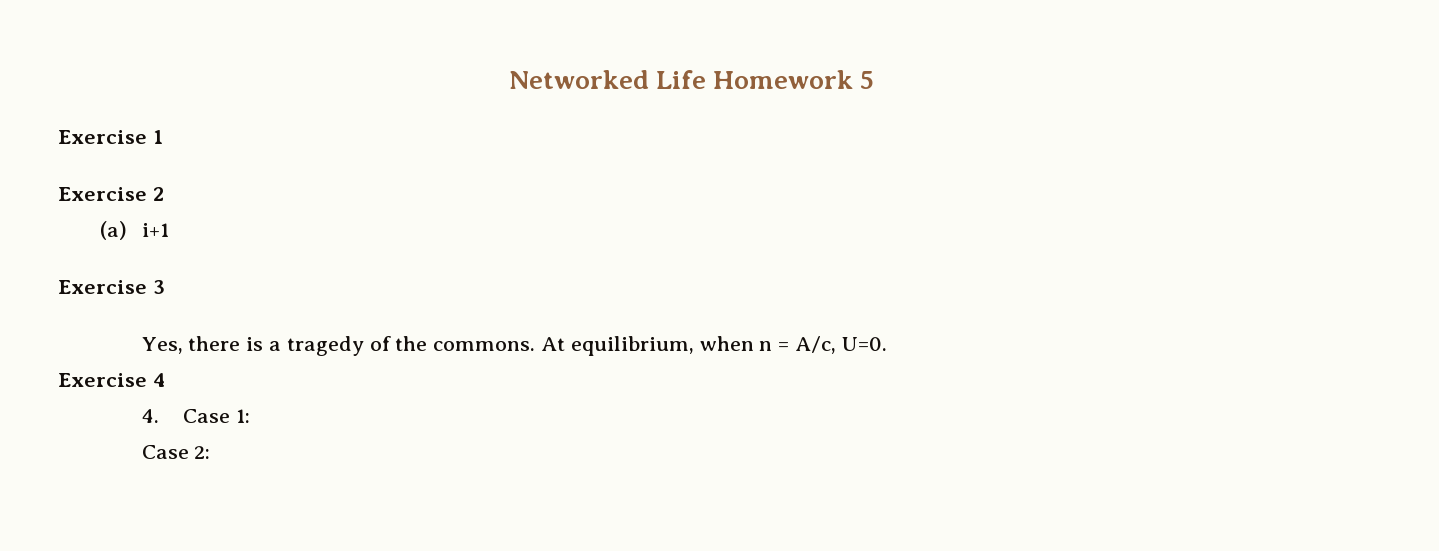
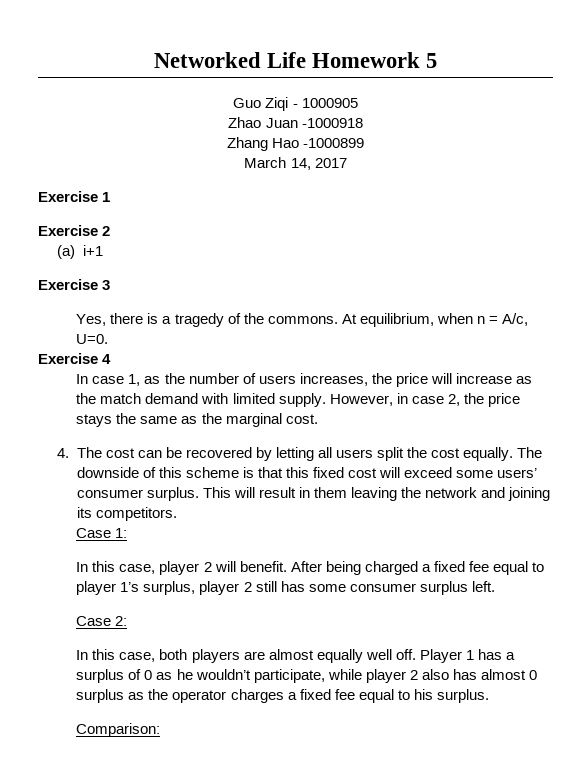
+ Guo Ziqi - 1000905
+ Zhao Juan -1000918
+ Zhang Hao -1000899
+ March 14, 2017
- 4. Case 1:
+ In case 1, as the number of users increases, the price will increase as the match demand with limited supply. However, in case 2, the price stays the same as the marginal cost.
+ 4. The cost can be recovered by letting all users split the cost equally. The downside of this scheme is that this fixed cost will exceed some users’ consumer surplus. This will result in them leaving the network and joining its competitors.
+ Case 1:
+ In this case, player 2 will benefit. After being charged a fixed fee equal to player 1’s surplus, player 2 still has some consumer surplus left.
  Case 2:
+ In this case, both players are almost equally well off. Player 1 has a surplus of 0 as he wouldn’t participate, while player 2 also has almost 0 surplus as the operator charges a fixed fee equal to his surplus.
+ Comparison:

